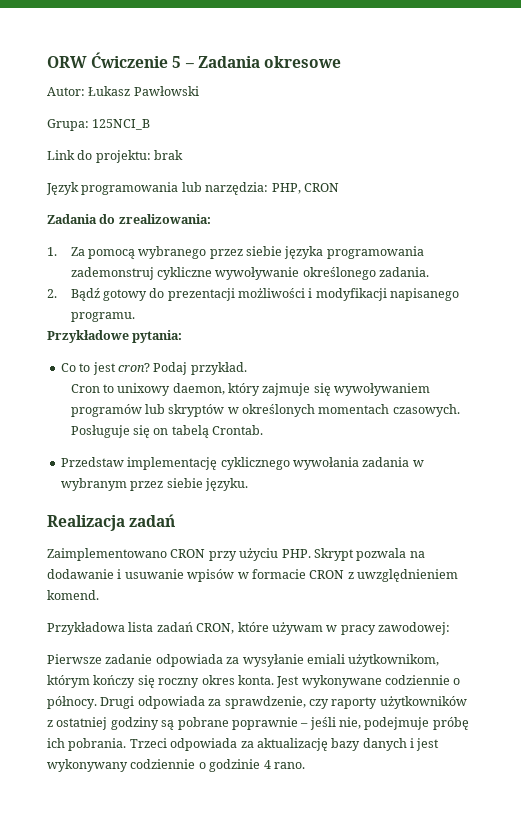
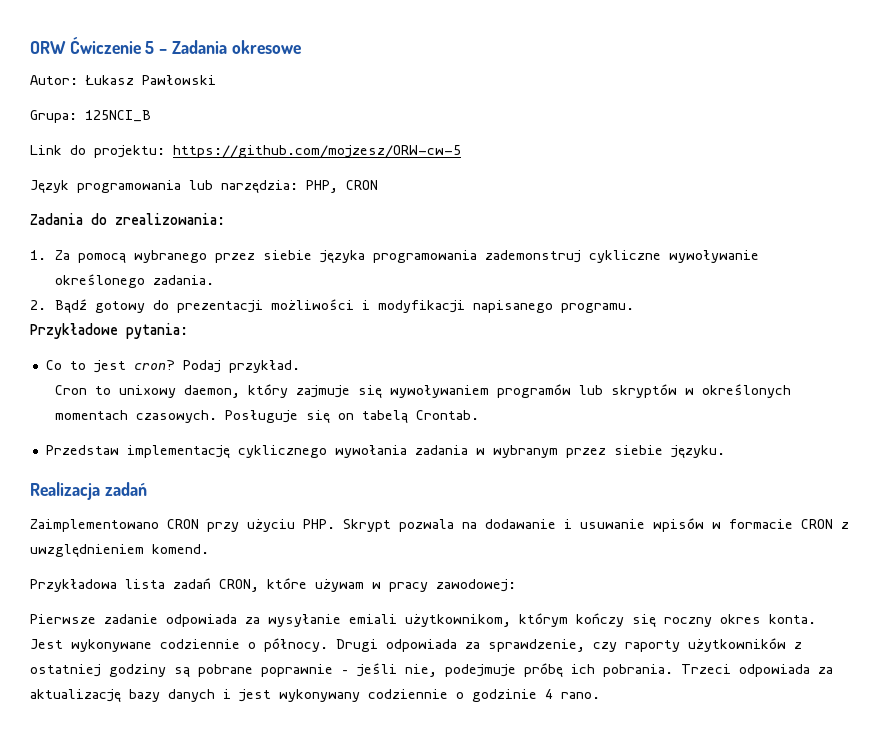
- Link do projektu: brak
+ Link do projektu: https://github.com/mojzesz/ORW-cw-5

